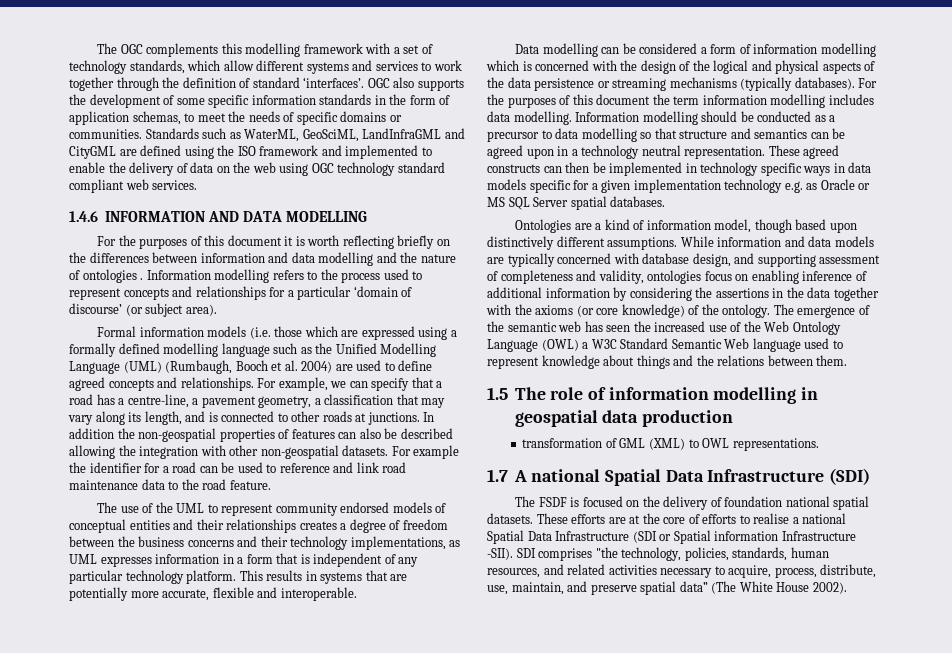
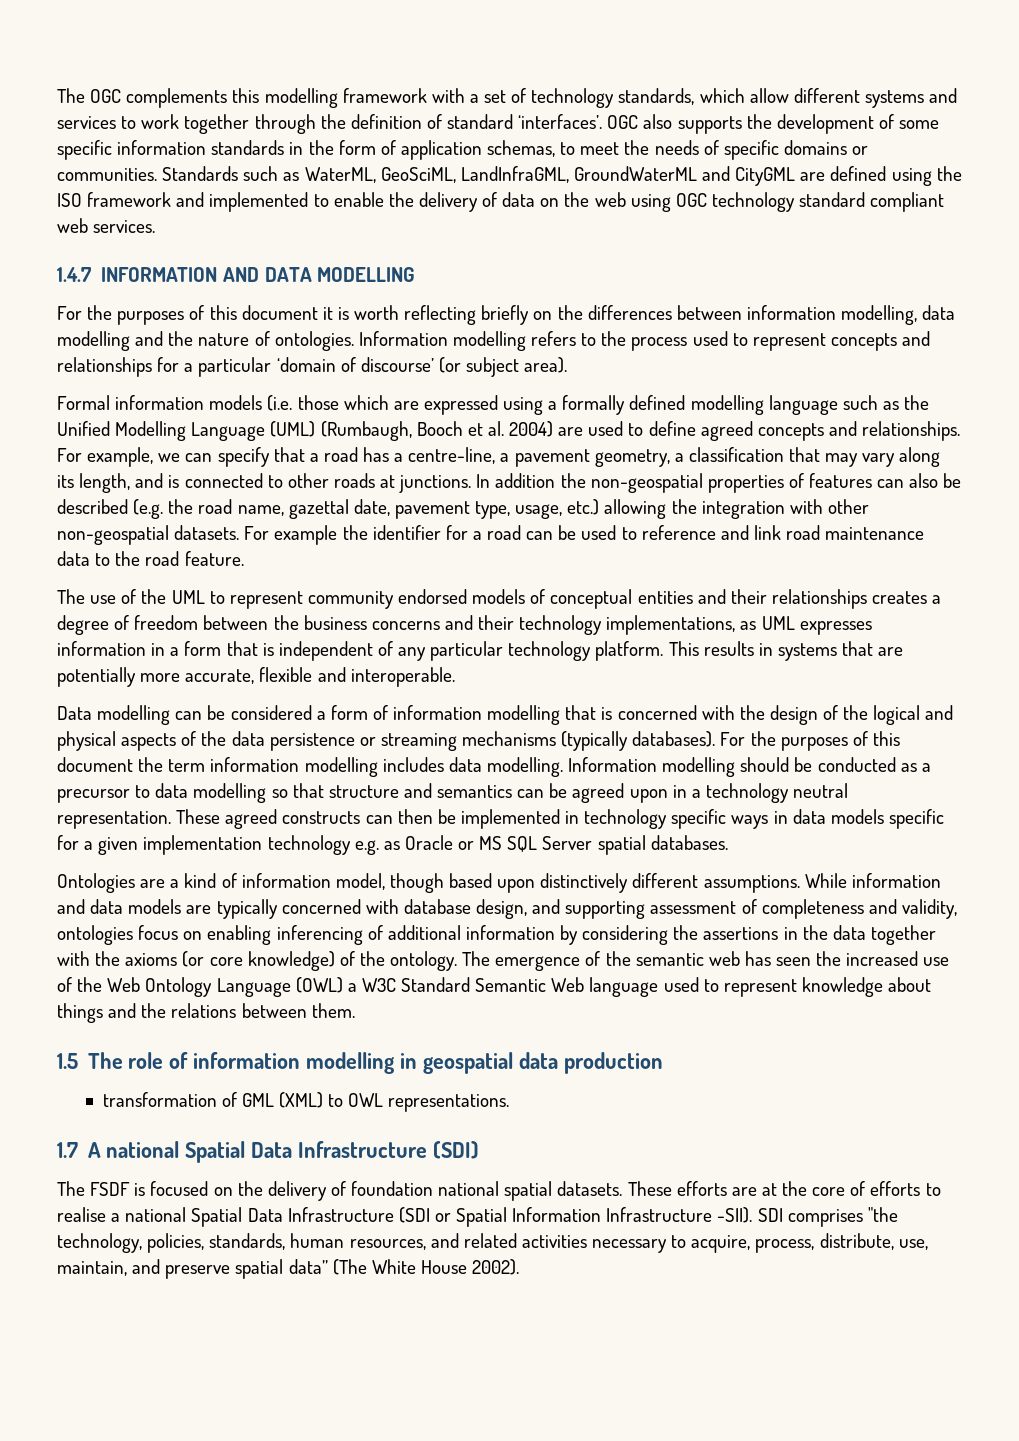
- Standards such as WaterML, GeoSciML, LandInfraGML and CityGML are defined using the ISO framework and implemented to enable the delivery of data on the web using OGC technology standard compliant web services.
+ Standards such as WaterML, GeoSciML, LandInfraGML, GroundWaterML and CityGML are defined using the ISO framework and implemented to enable the delivery of data on the web using OGC technology standard compliant web services.
- 1.4.6 INFORMATION AND DATA MODELLING
+ 1.4.7 INFORMATION AND DATA MODELLING
- For the purposes of this document it is worth reflecting briefly on the differences between information and data modelling and the nature of ontologies .
+ For the purposes of this document it is worth reflecting briefly on the differences between information modelling, data modelling and the nature of ontologies.
- In addition the non-geospatial properties of features can also be described allowing the integration with other non-geospatial datasets.
+ In addition the non-geospatial properties of features can also be described (e.g. the road name, gazettal date, pavement type, usage, etc.) allowing the integration with other non-geospatial datasets.
- Data modelling can be considered a form of information modelling which is concerned with the design of the logical and physical aspects of the data persistence or streaming mechanisms (typically databases).
+ Data modelling can be considered a form of information modelling that is concerned with the design of the logical and physical aspects of the data persistence or streaming mechanisms (typically databases).
- While information and data models are typically concerned with database design, and supporting assessment of completeness and validity, ontologies focus on enabling inference of additional information by considering the assertions in the data together with the axioms (or core knowledge) of the ontology.
+ While information and data models are typically concerned with database design, and supporting assessment of completeness and validity, ontologies focus on enabling inferencing of additional information by considering the assertions in the data together with the axioms (or core knowledge) of the ontology.
- These efforts are at the core of efforts to realise a national Spatial Data Infrastructure (SDI or Spatial information Infrastructure -SII).
+ These efforts are at the core of efforts to realise a national Spatial Data Infrastructure (SDI or Spatial Information Infrastructure -SII).

